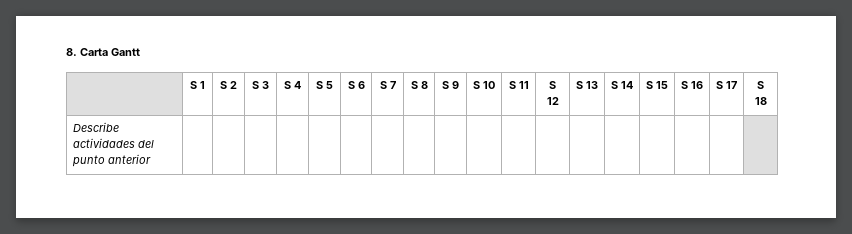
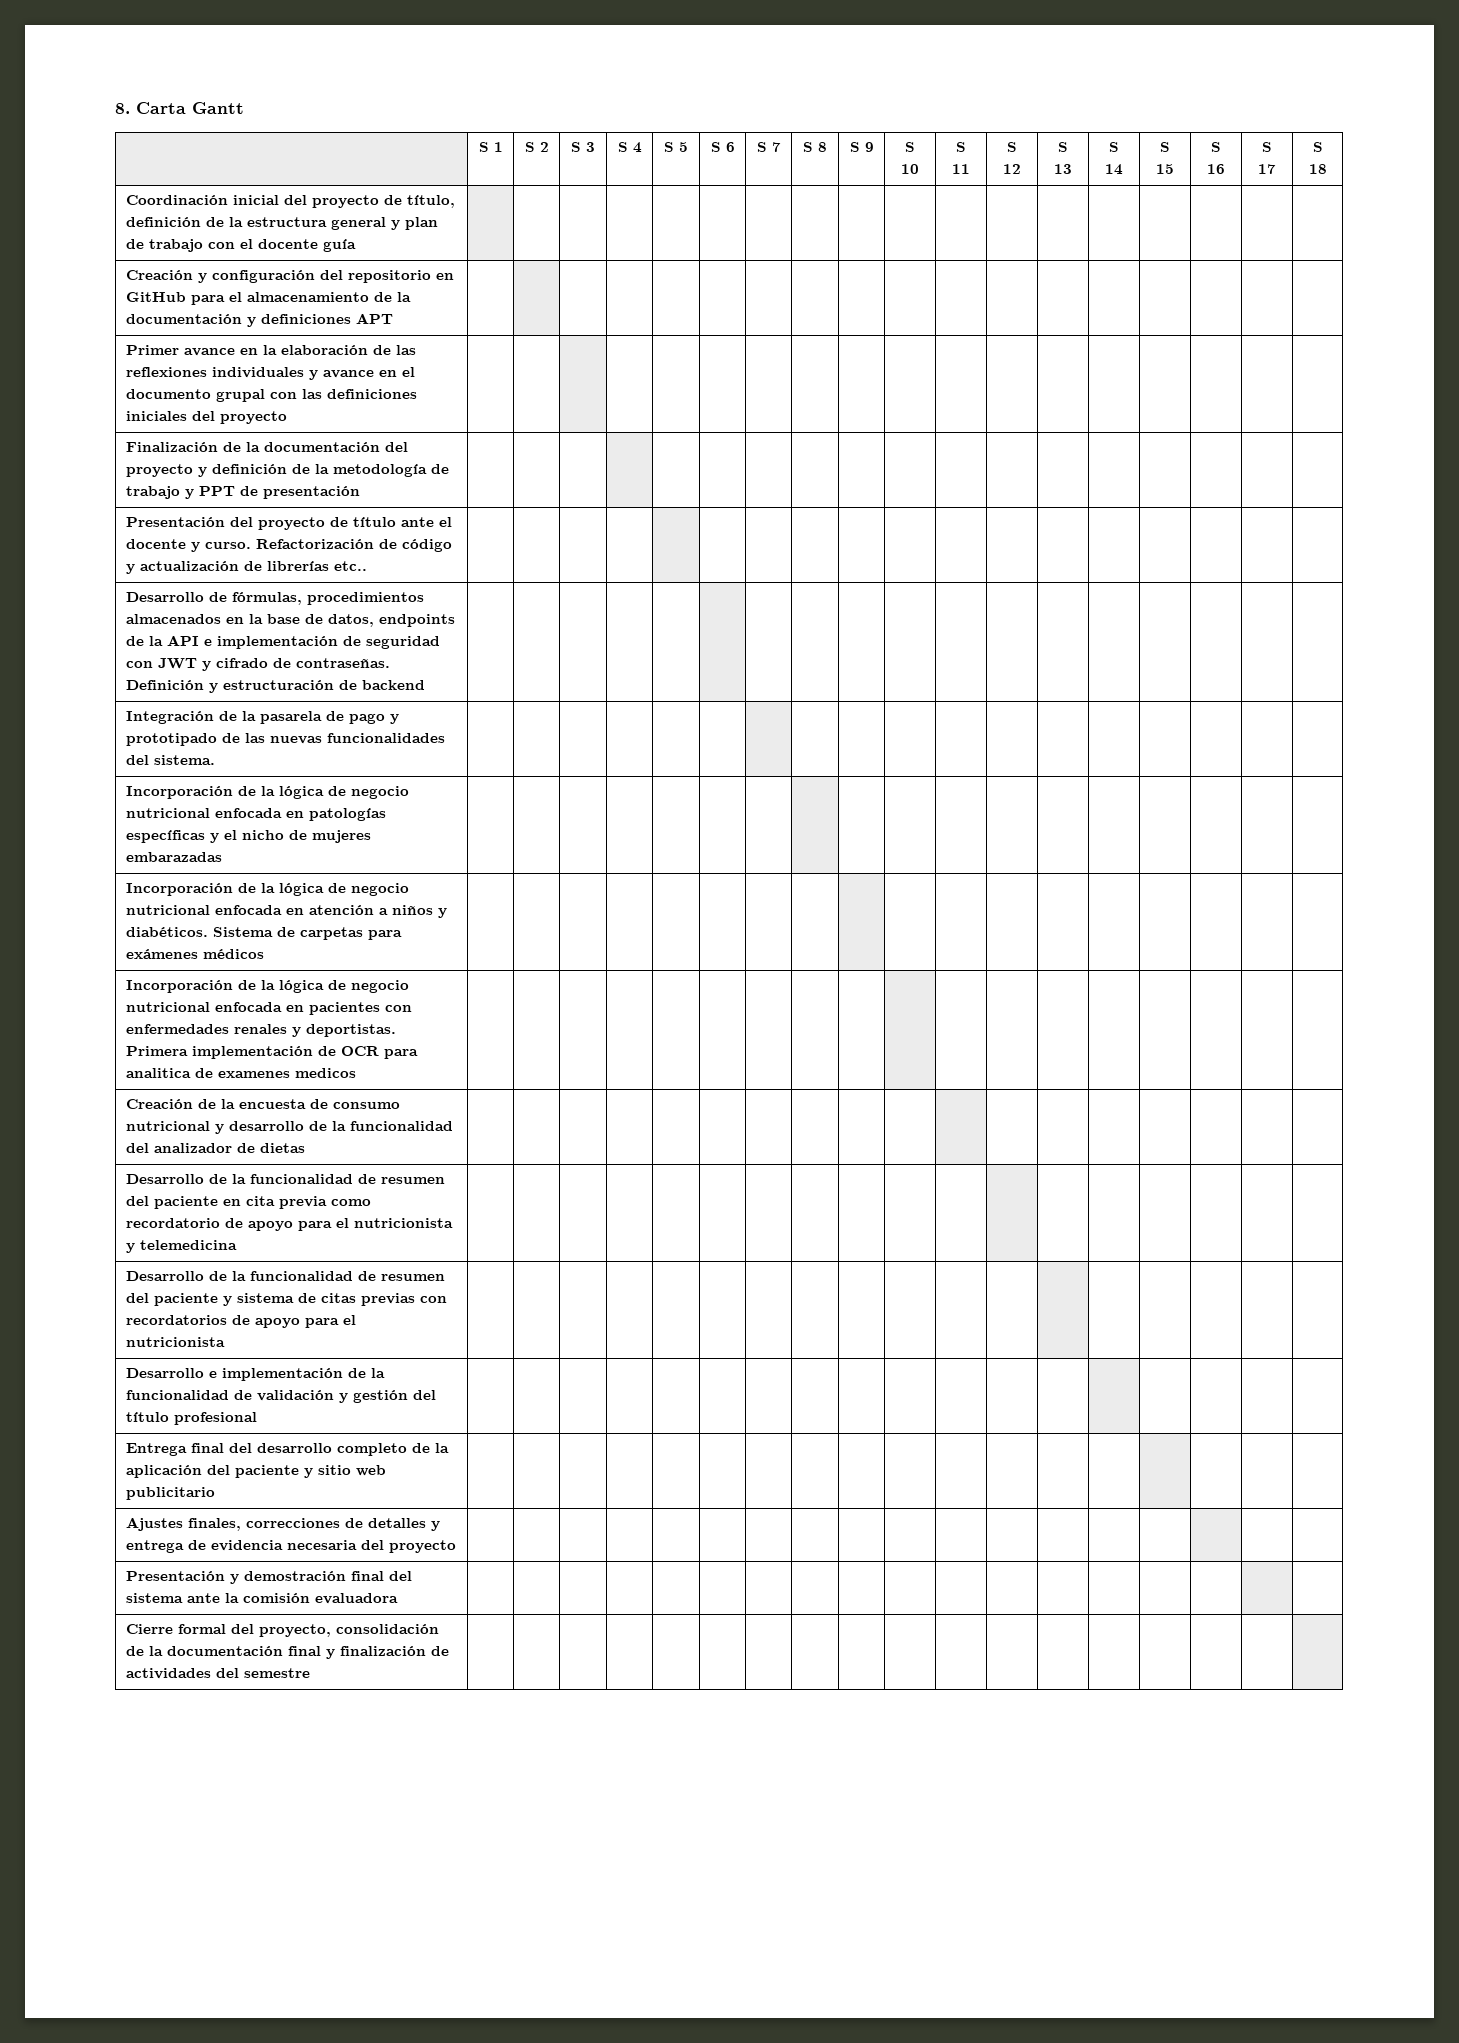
- Describe actividades del punto anterior | | | | | | | | | | | | | | | | | |
+ Coordinación inicial del proyecto de título, definición de la estructura general y plan de trabajo con el docente guía | | | | | | | | | | | | | | | | | |
+ Creación y configuración del repositorio en GitHub para el almacenamiento de la documentación y definiciones APT | | | | | | | | | | | | | | | | | |
+ Primer avance en la elaboración de las reflexiones individuales y avance en el documento grupal con las definiciones iniciales del proyecto | | | | | | | | | | | | | | | | | |
+ Finalización de la documentación del proyecto y definición de la metodología de trabajo y PPT de presentación | | | | | | | | | | | | | | | | | |
+ Presentación del proyecto de título ante el docente y curso. Refactorización de código y actualización de librerías etc.. | | | | | | | | | | | | | | | | | |
+ Desarrollo de fórmulas, procedimientos almacenados en la base de datos, endpoints de la API e implementación de seguridad con JWT y cifrado de contraseñas. Definición y estructuración de backend | | | | | | | | | | | | | | | | | |
+ Integración de la pasarela de pago y prototipado de las nuevas funcionalidades del sistema. | | | | | | | | | | | | | | | | | |
+ Incorporación de la lógica de negocio nutricional enfocada en patologías específicas y el nicho de mujeres embarazadas | | | | | | | | | | | | | | | | | |
+ Incorporación de la lógica de negocio nutricional enfocada en atención a niños y diabéticos. Sistema de carpetas para exámenes médicos | | | | | | | | | | | | | | | | | |
+ Incorporación de la lógica de negocio nutricional enfocada en pacientes con enfermedades renales y deportistas. Primera implementación de OCR para analitica de examenes medicos | | | | | | | | | | | | | | | | | |
+ Creación de la encuesta de consumo nutricional y desarrollo de la funcionalidad del analizador de dietas | | | | | | | | | | | | | | | | | |
+ Desarrollo de la funcionalidad de resumen del paciente en cita previa como recordatorio de apoyo para el nutricionista y telemedicina | | | | | | | | | | | | | | | | | |
+ Desarrollo de la funcionalidad de resumen del paciente y sistema de citas previas con recordatorios de apoyo para el nutricionista | | | | | | | | | | | | | | | | | |
+ Desarrollo e implementación de la funcionalidad de validación y gestión del título profesional | | | | | | | | | | | | | | | | | |
+ Entrega final del desarrollo completo de la aplicación del paciente y sitio web publicitario | | | | | | | | | | | | | | | | | |
+ Ajustes finales, correcciones de detalles y entrega de evidencia necesaria del proyecto | | | | | | | | | | | | | | | | | |
+ Presentación y demostración final del sistema ante la comisión evaluadora | | | | | | | | | | | | | | | | | |
+ Cierre formal del proyecto, consolidación de la documentación final y finalización de actividades del semestre | | | | | | | | | | | | | | | | | |

